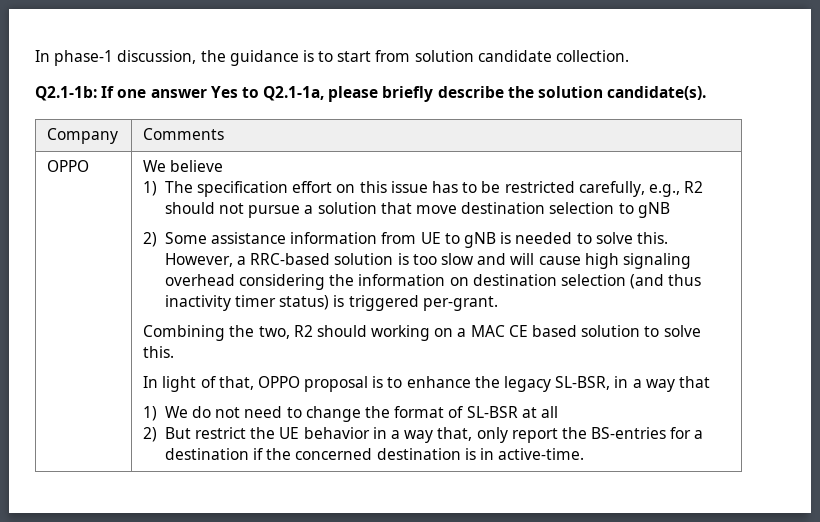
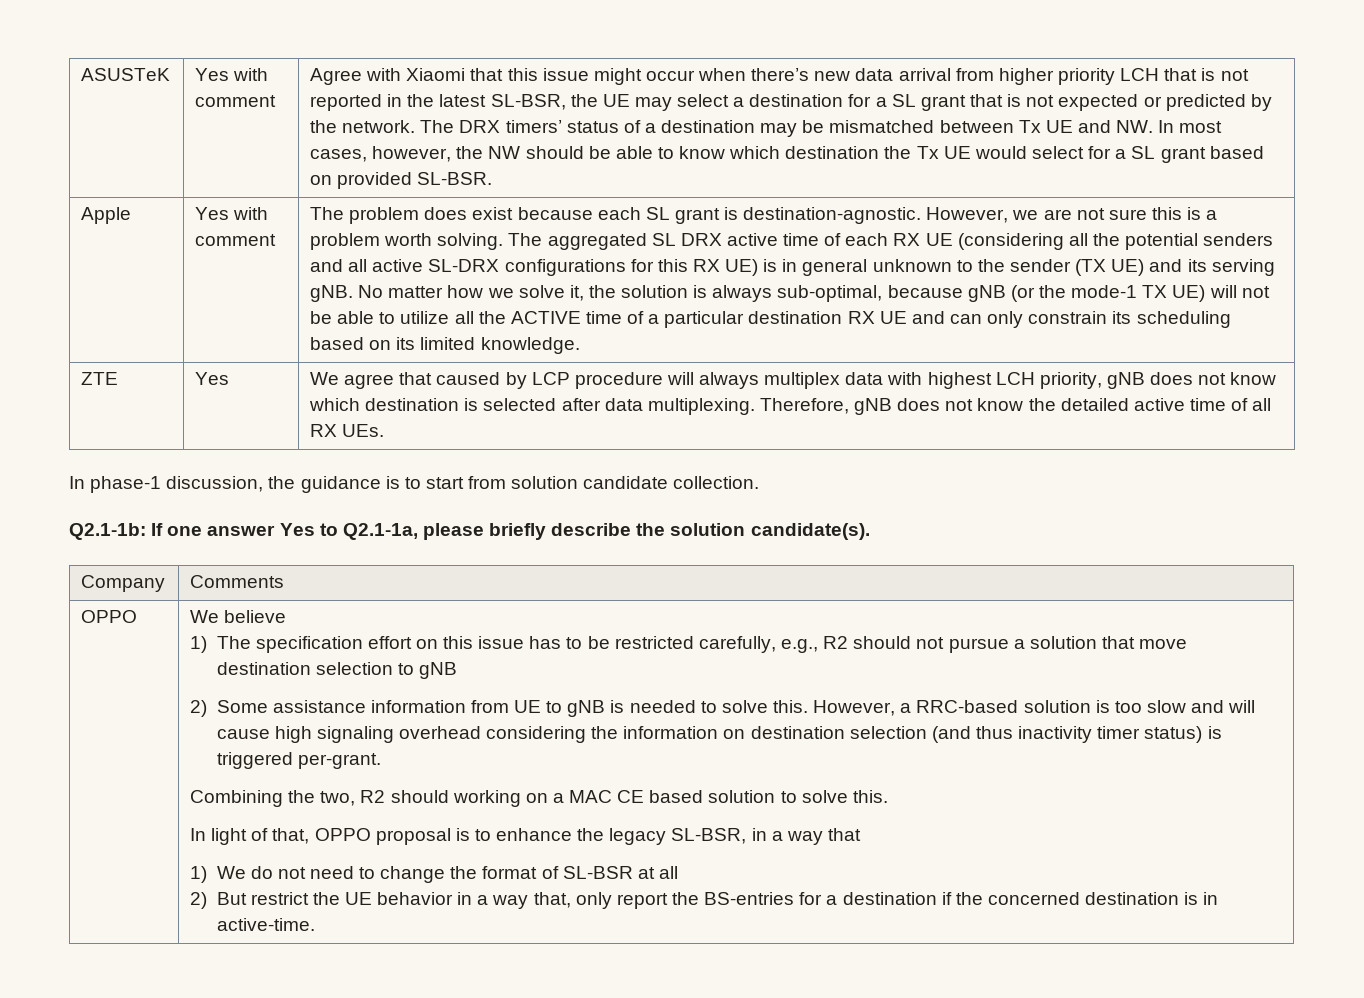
+ ASUSTeK | Yes with comment | Agree with Xiaomi that this issue might occur when there’s new data arrival from higher priority LCH that is not reported in the latest SL-BSR, the UE may select a destination for a SL grant that is not expected or predicted by the network. The DRX timers’ status of a destination may be mismatched between Tx UE and NW. In most cases, however, the NW should be able to know which destination the Tx UE would select for a SL grant based on provided SL-BSR.
+ Apple | Yes with comment | The problem does exist because each SL grant is destination-agnostic. However, we are not sure this is a problem worth solving. The aggregated SL DRX active time of each RX UE (considering all the potential senders and all active SL-DRX configurations for this RX UE) is in general unknown to the sender (TX UE) and its serving gNB. No matter how we solve it, the solution is always sub-optimal, because gNB (or the mode-1 TX UE) will not be able to utilize all the ACTIVE time of a particular destination RX UE and can only constrain its scheduling based on its limited knowledge.
+ ZTE | Yes | We agree that caused by LCP procedure will always multiplex data with highest LCH priority, gNB does not know which destination is selected after data multiplexing. Therefore, gNB does not know the detailed active time of all RX UEs.

